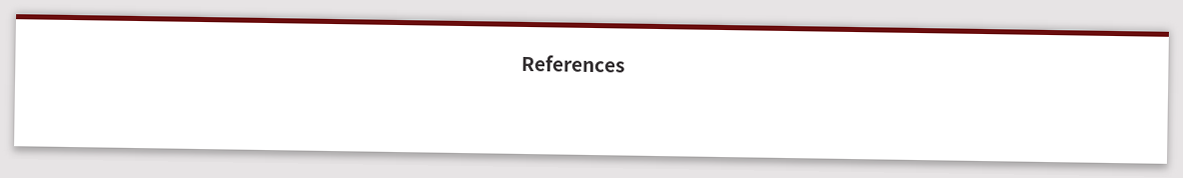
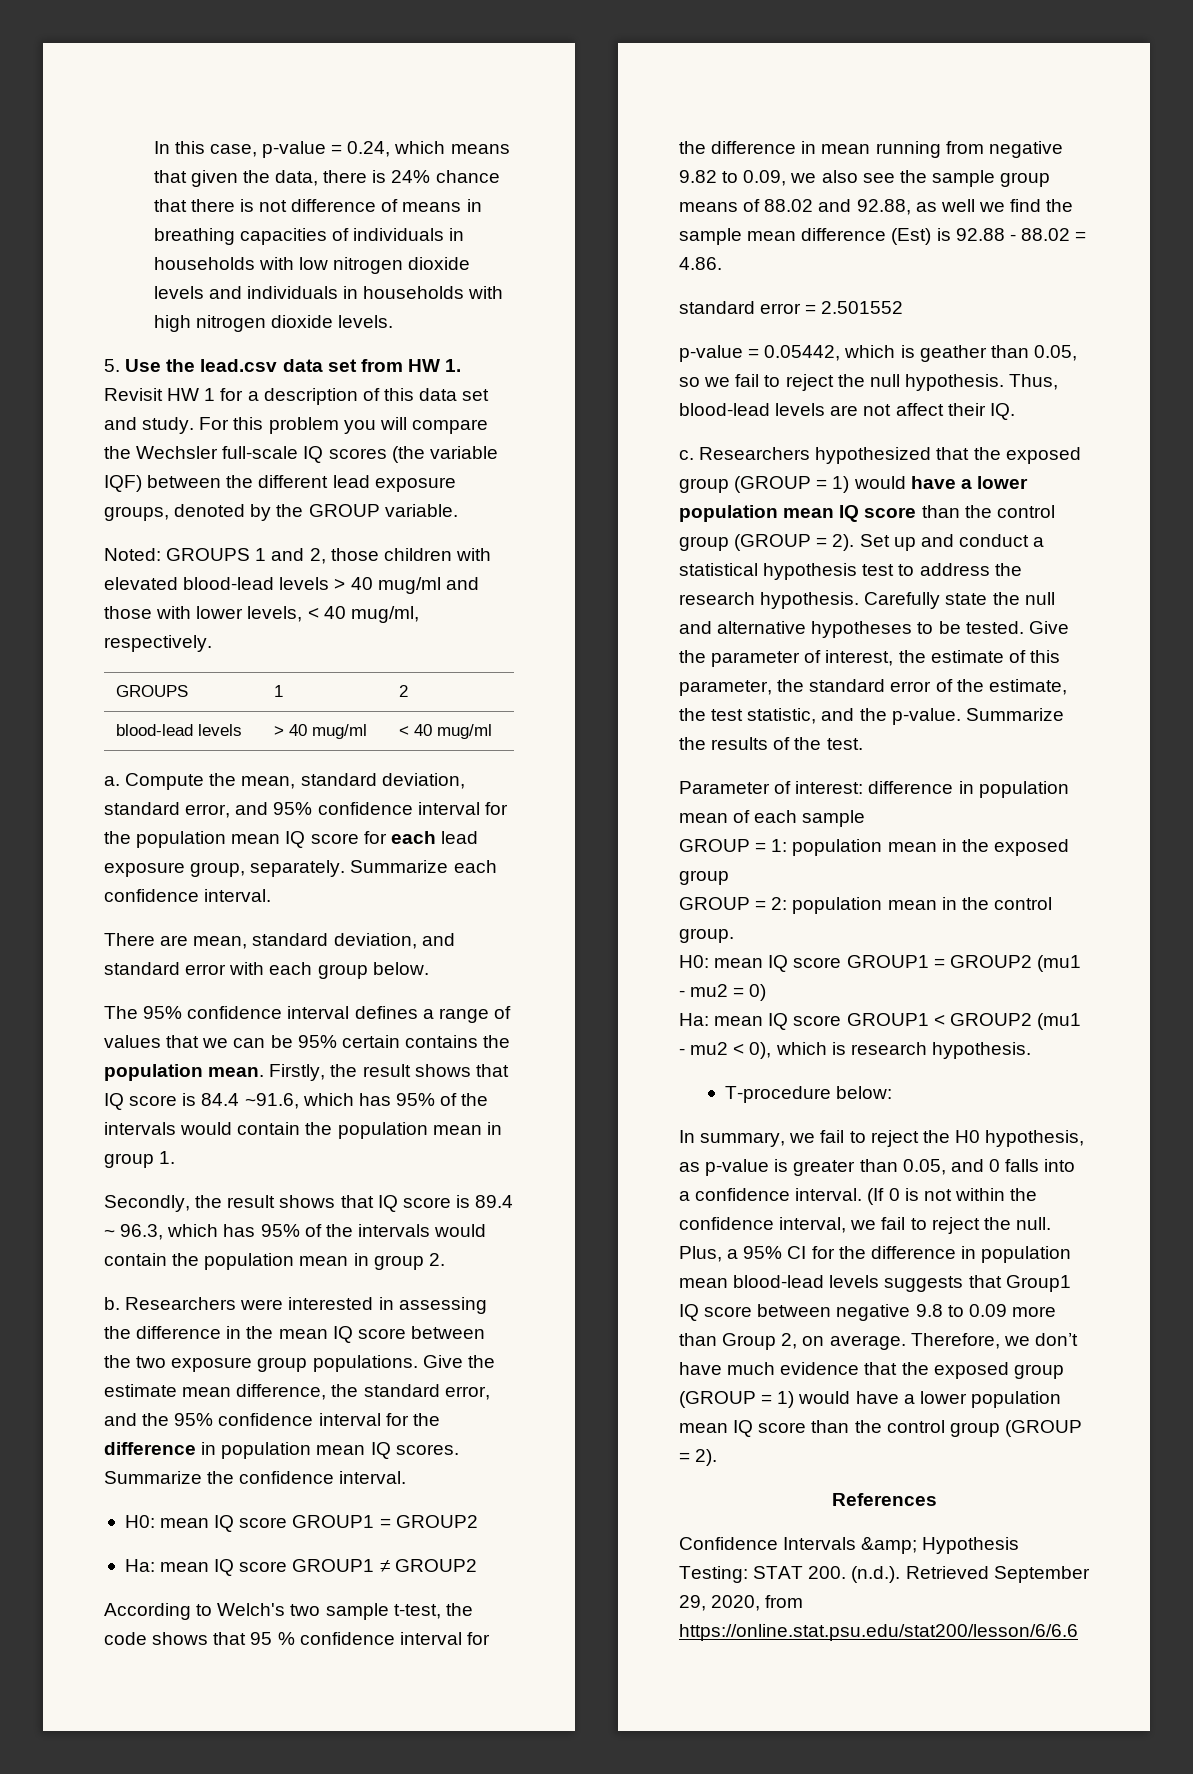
+ In this case, p-value = 0.24, which means that given the data, there is 24% chance that there is not difference of means in breathing capacities of individuals in households with low nitrogen dioxide levels and individuals in households with high nitrogen dioxide levels.
+ 5. Use the lead.csv data set from HW 1. Revisit HW 1 for a description of this data set and study. For this problem you will compare the Wechsler full-scale IQ scores (the variable IQF) between the different lead exposure groups, denoted by the GROUP variable.
+ Noted: GROUPS 1 and 2, those children with elevated blood-lead levels > 40 mug/ml and those with lower levels, < 40 mug/ml, respectively.
+ GROUPS | 1 | 2
+ blood-lead levels | > 40 mug/ml | < 40 mug/ml
+ a. Compute the mean, standard deviation, standard error, and 95% confidence interval for the population mean IQ score for each lead exposure group, separately. Summarize each confidence interval.
+ There are mean, standard deviation, and standard error with each group below.
+ The 95% confidence interval defines a range of values that we can be 95% certain contains the population mean. Firstly, the result shows that IQ score is 84.4 ~91.6, which has 95% of the intervals would contain the population mean in group 1.
+ Secondly, the result shows that IQ score is 89.4 ~ 96.3, which has 95% of the intervals would contain the population mean in group 2.
+ b. Researchers were interested in assessing the difference in the mean IQ score between the two exposure group populations. Give the estimate mean difference, the standard error, and the 95% confidence interval for the difference in population mean IQ scores. Summarize the confidence interval.
+ H0: mean IQ score GROUP1 = GROUP2
+ Ha: mean IQ score GROUP1 ≠ GROUP2
+ According to Welch's two sample t-test, the code shows that 95 % confidence interval for the difference in mean running from negative 9.82 to 0.09, we also see the sample group means of 88.02 and 92.88, as well we find the sample mean difference (Est) is 92.88 - 88.02 = 4.86.
+ standard error = 2.501552
+ p-value = 0.05442, which is geather than 0.05, so we fail to reject the null hypothesis. Thus, blood-lead levels are not affect their IQ.
+ c. Researchers hypothesized that the exposed group (GROUP = 1) would have a lower population mean IQ score than the control group (GROUP = 2). Set up and conduct a statistical hypothesis test to address the research hypothesis. Carefully state the null and alternative hypotheses to be tested. Give the parameter of interest, the estimate of this parameter, the standard error of the estimate, the test statistic, and the p-value. Summarize the results of the test.
+ Parameter of interest: difference in population mean of each sample
+ GROUP = 1: population mean in the exposed group
+ GROUP = 2: population mean in the control group.
+ H0: mean IQ score GROUP1 = GROUP2 (mu1 - mu2 = 0)
+ Ha: mean IQ score GROUP1 < GROUP2 (mu1 - mu2 < 0), which is research hypothesis.
+ T-procedure below:
+ In summary, we fail to reject the H0 hypothesis, as p-value is greater than 0.05, and 0 falls into a confidence interval. (If 0 is not within the confidence interval, we fail to reject the null. Plus, a 95% CI for the difference in population mean blood-lead levels suggests that Group1 IQ score between negative 9.8 to 0.09 more than Group 2, on average. Therefore, we don’t have much evidence that the exposed group (GROUP = 1) would have a lower population mean IQ score than the control group (GROUP = 2).
  References
+ Confidence Intervals &amp; Hypothesis Testing: STAT 200. (n.d.). Retrieved September 29, 2020, from https://online.stat.psu.edu/stat200/lesson/6/6.6

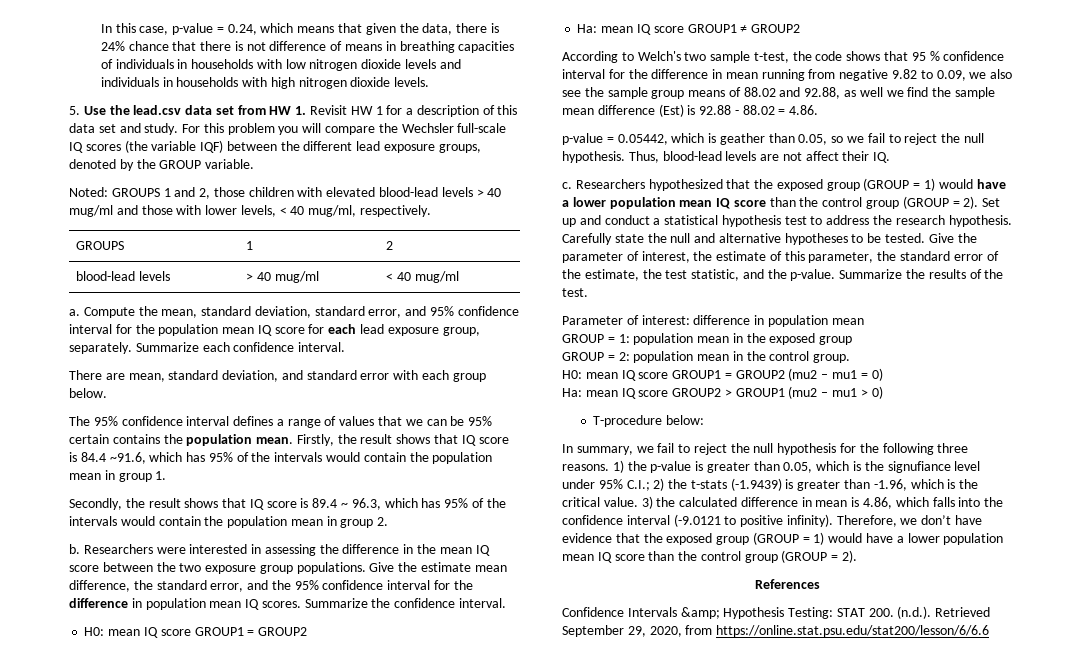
- standard error = 2.501552
- Parameter of interest: difference in population mean of each sample
+ Parameter of interest: difference in population mean
- H0: mean IQ score GROUP1 = GROUP2 (mu1 - mu2 = 0)
+ H0: mean IQ score GROUP1 = GROUP2 (mu2 – mu1 = 0)
- Ha: mean IQ score GROUP1 < GROUP2 (mu1 - mu2 < 0), which is research hypothesis.
+ Ha: mean IQ score GROUP2 > GROUP1 (mu2 – mu1 > 0)
- In summary, we fail to reject the H0 hypothesis, as p-value is greater than 0.05, and 0 falls into a confidence interval. (If 0 is not within the confidence interval, we fail to reject the null. Plus, a 95% CI for the difference in population mean blood-lead levels suggests that Group1 IQ score between negative 9.8 to 0.09 more than Group 2, on average.
+ In summary, we fail to reject the null hypothesis for the following three reasons. 1) the p-value is greater than 0.05, which is the signufiance level under 95% C.I.; 2) the t-stats (-1.9439) is greater than -1.96, which is the critical value. 3) the calculated difference in mean is 4.86, which falls into the confidence interval (-9.0121 to positive infinity).
- Therefore, we don’t have much evidence that the exposed group (GROUP = 1) would have a lower population mean IQ score than the control group (GROUP = 2).
+ Therefore, we don’t have evidence that the exposed group (GROUP = 1) would have a lower population mean IQ score than the control group (GROUP = 2).

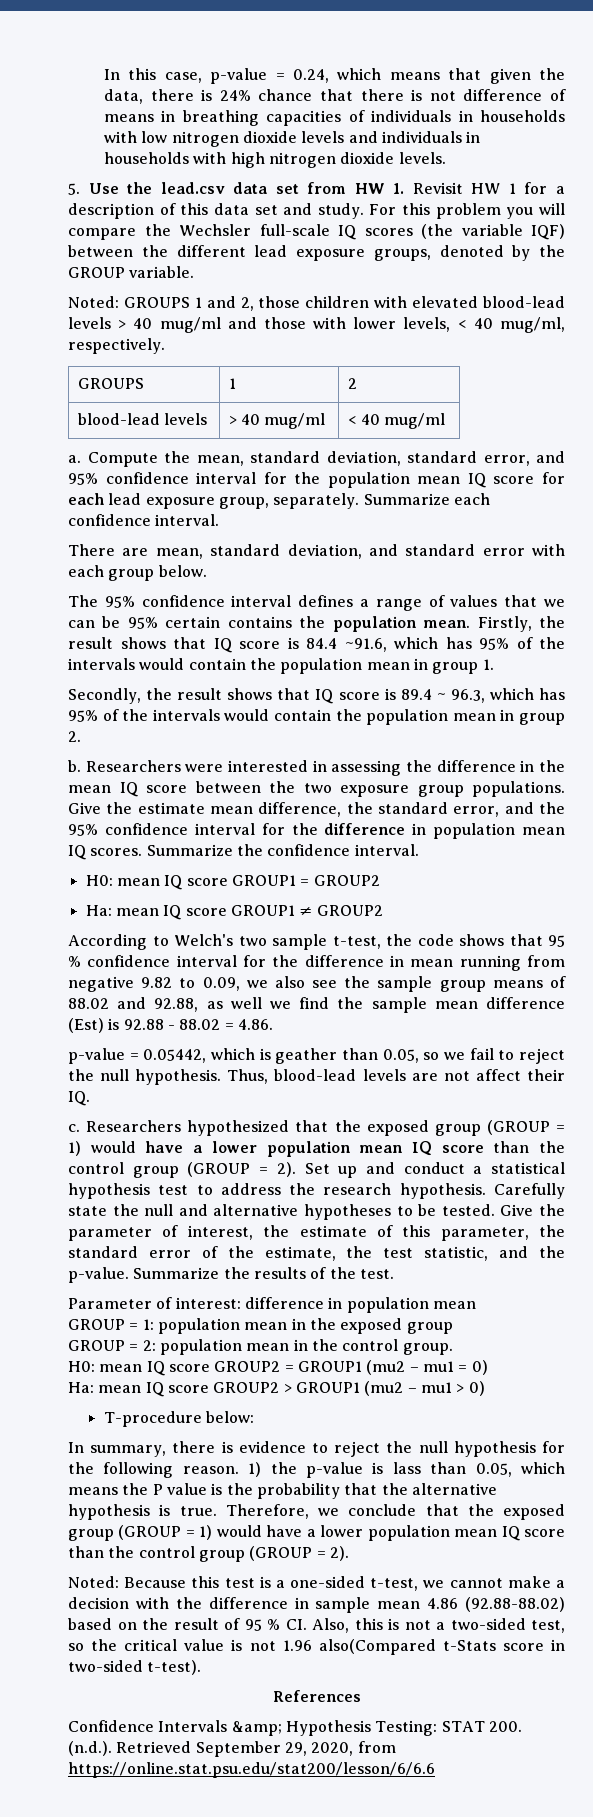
- H0: mean IQ score GROUP1 = GROUP2 (mu2 – mu1 = 0)
+ H0: mean IQ score GROUP2 = GROUP1 (mu2 – mu1 = 0)
- In summary, we fail to reject the null hypothesis for the following three reasons.
+ In summary, there is evidence to reject the null hypothesis for the following reason.
- 1) the p-value is greater than 0.05, which is the signufiance level under 95% C.I.; 2) the t-stats (-1.9439) is greater than -1.96, which is the critical value. 3) the calculated difference in mean is 4.86, which falls into the confidence interval (-9.0121 to positive infinity). Therefore, we don’t have evidence that the exposed group (GROUP = 1) would have a lower population mean IQ score than the control group (GROUP = 2).
+ 1) the p-value is lass than 0.05, which means the P value is the probability that the alternative hypothesis is true. Therefore, we conclude that the exposed group (GROUP = 1) would have a lower population mean IQ score than the control group (GROUP = 2).
+ Noted: Because this test is a one-sided t-test, we cannot make a decision with the difference in sample mean 4.86 (92.88-88.02) based on the result of 95 % CI. Also, this is not a two-sided test, so the critical value is not 1.96 also(Compared t-Stats score in two-sided t-test).

